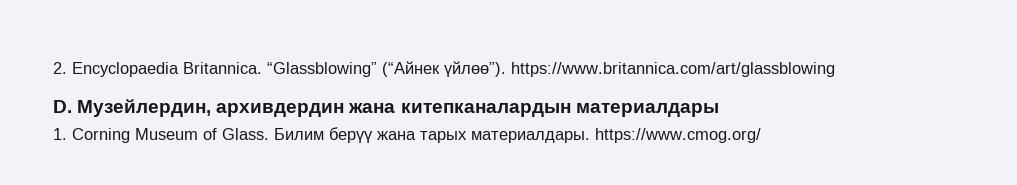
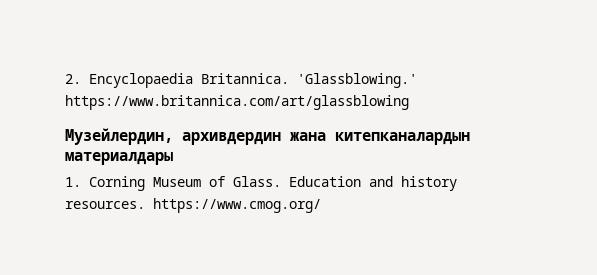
- “Glassblowing” (“Айнек үйлөө”). https://www.britannica.com/art/glassblowing
+ 'Glassblowing.' https://www.britannica.com/art/glassblowing
- D. Музейлердин, архивдердин жана китепканалардын материалдары
+ Музейлердин, архивдердин жана китепканалардын материалдары
- Билим берүү жана тарых материалдары. https://www.cmog.org/
+ Education and history resources. https://www.cmog.org/

